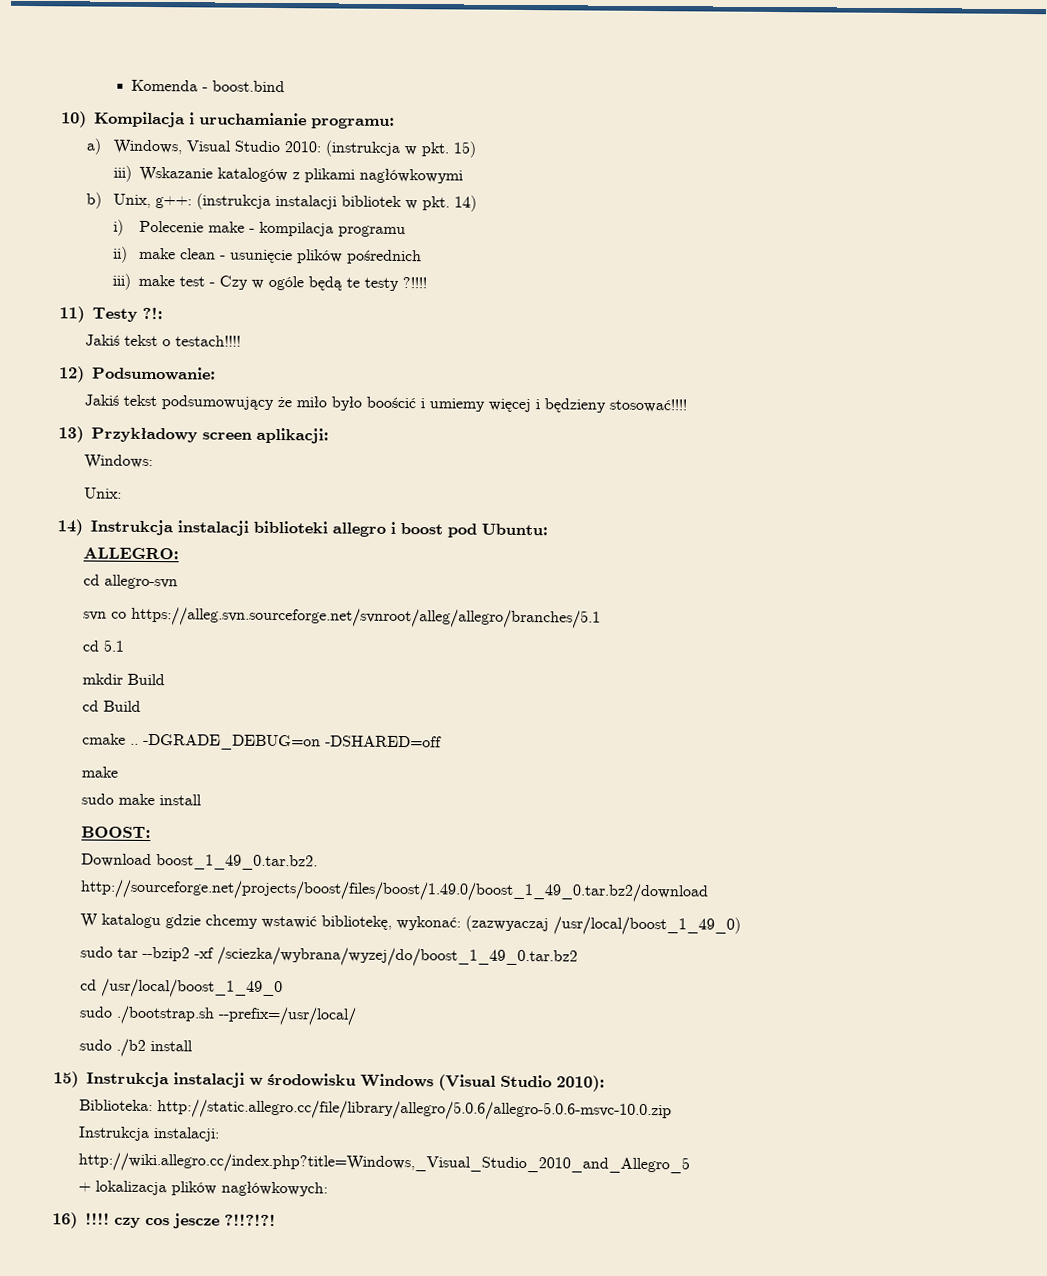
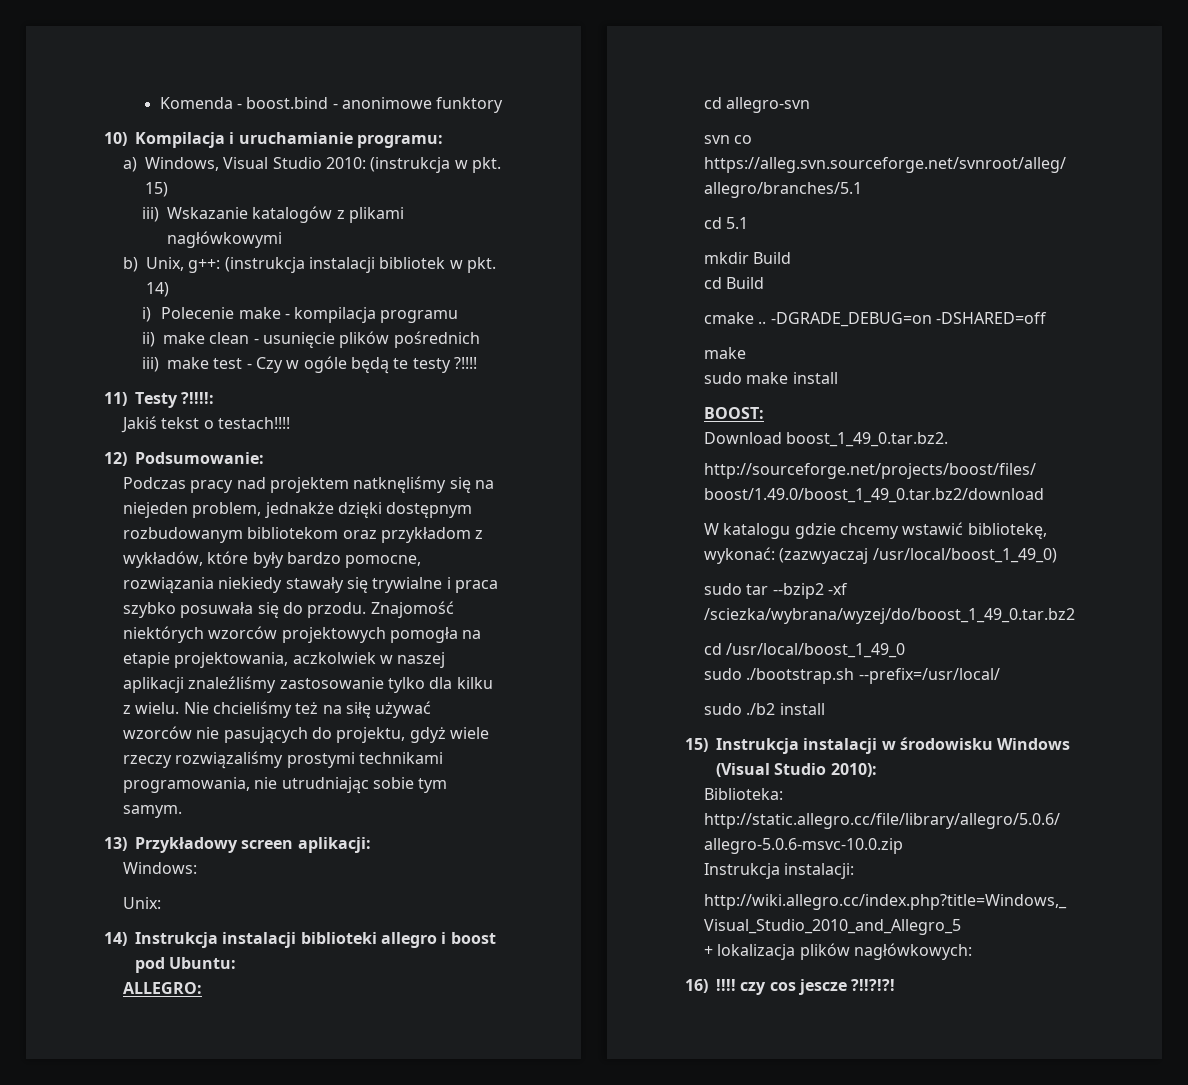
- Komenda - boost.bind
+ Komenda - boost.bind - anonimowe funktory
- 11) Testy ?!:
+ 11) Testy ?!!!!:
- Jakiś tekst podsumowujący że miło było boościć i umiemy więcej i będzieny stosować!!!!
+ Podczas pracy nad projektem natknęliśmy się na niejeden problem, jednakże dzięki dostępnym rozbudowanym bibliotekom oraz przykładom z wykładów, które były bardzo pomocne, rozwiązania niekiedy stawały się trywialne i praca szybko posuwała się do przodu. Znajomość niektórych wzorców projektowych pomogła na etapie projektowania, aczkolwiek w naszej aplikacji znaleźliśmy zastosowanie tylko dla kilku z wielu. Nie chcieliśmy też na siłę używać wzorców nie pasujących do projektu, gdyż wiele rzeczy rozwiązaliśmy prostymi technikami programowania, nie utrudniając sobie tym samym.

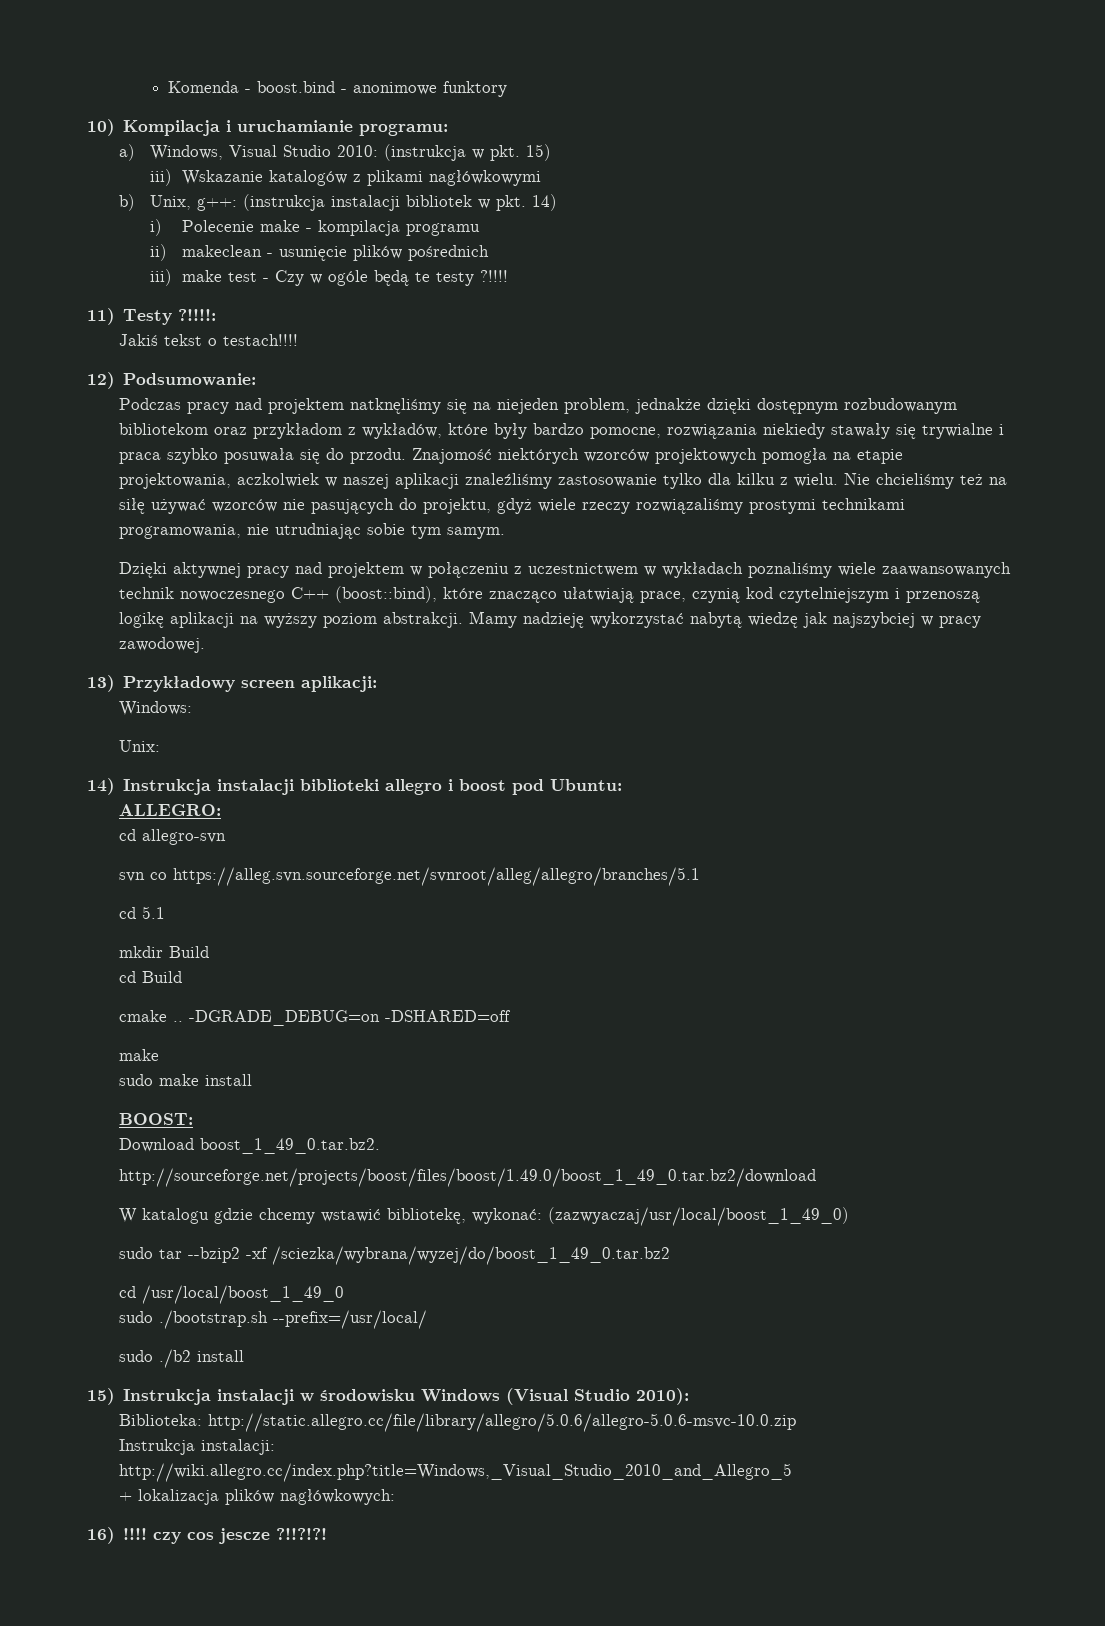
- ii) make clean - usunięcie plików pośrednich
+ ii) makeclean - usunięcie plików pośrednich
+ Dzięki aktywnej pracy nad projektem w połączeniu z uczestnictwem w wykładach poznaliśmy wiele zaawansowanych technik nowoczesnego C++ (boost::bind), które znacząco ułatwiają prace, czynią kod czytelniejszym i przenoszą logikę aplikacji na wyższy poziom abstrakcji. Mamy nadzieję wykorzystać nabytą wiedzę jak najszybciej w pracy zawodowej.
- W katalogu gdzie chcemy wstawić bibliotekę, wykonać: (zazwyaczaj /usr/local/boost_1_49_0)
+ W katalogu gdzie chcemy wstawić bibliotekę, wykonać: (zazwyaczaj/usr/local/boost_1_49_0)

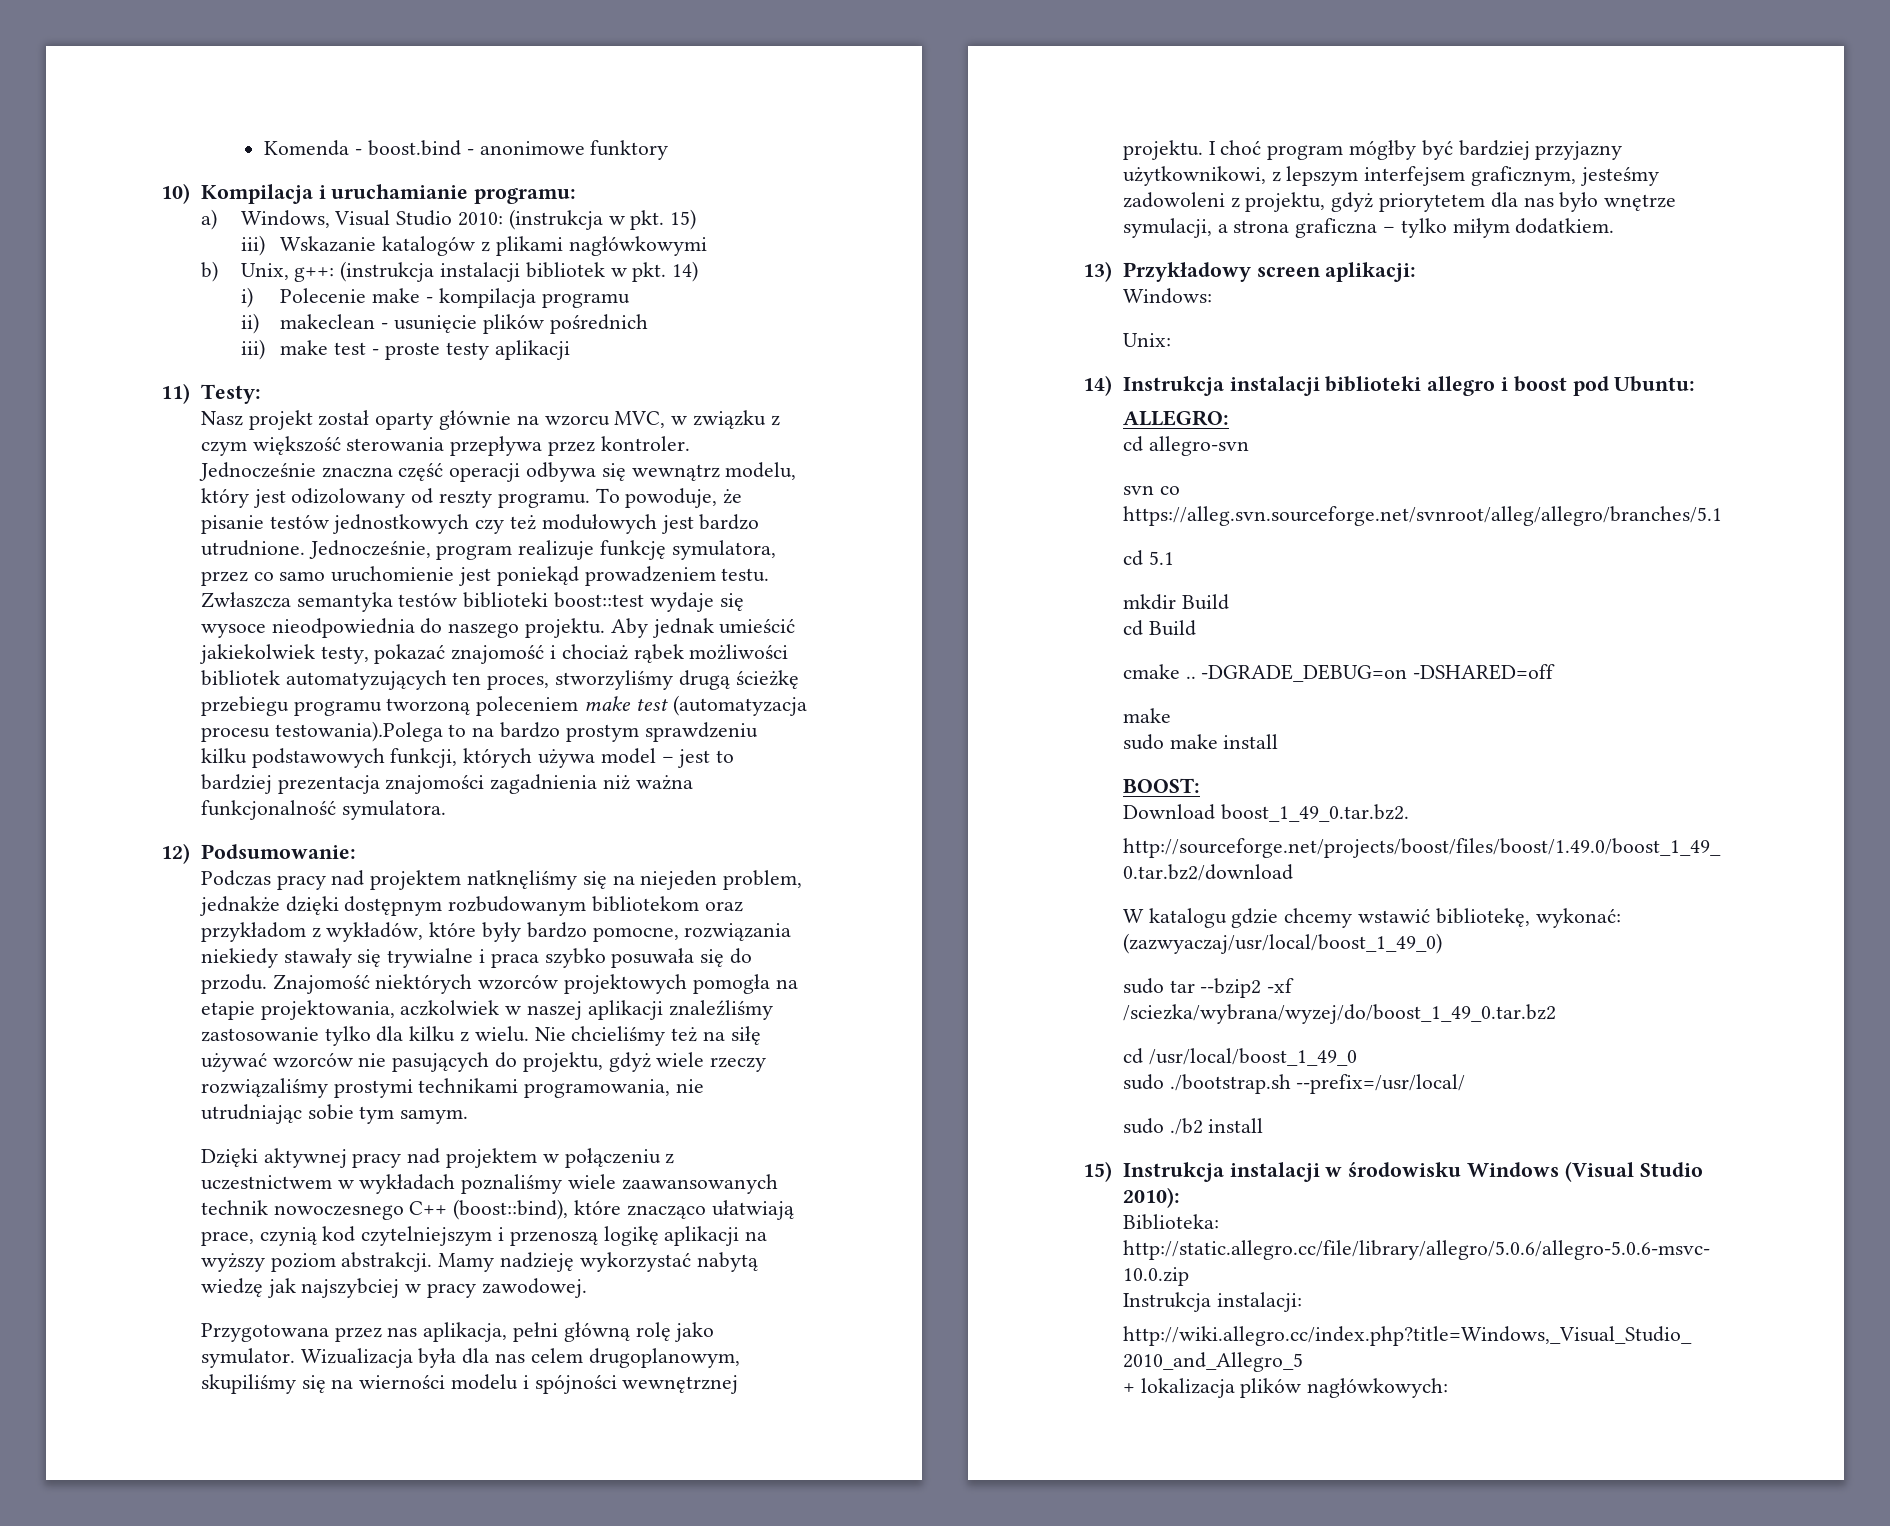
- iii) make test - Czy w ogóle będą te testy ?!!!!
- 11) Testy ?!!!!:
- Jakiś tekst o testach!!!!
+ iii) make test - proste testy aplikacji
+ 11) Testy:
+ Nasz projekt został oparty głównie na wzorcu MVC, w związku z czym większość sterowania przepływa przez kontroler. Jednocześnie znaczna część operacji odbywa się wewnątrz modelu, który jest odizolowany od reszty programu. To powoduje, że pisanie testów jednostkowych czy też modułowych jest bardzo utrudnione. Jednocześnie, program realizuje funkcję symulatora, przez co samo uruchomienie jest poniekąd prowadzeniem testu. Zwłaszcza semantyka testów biblioteki boost::test wydaje się wysoce nieodpowiednia do naszego projektu. Aby jednak umieścić jakiekolwiek testy, pokazać znajomość i chociaż rąbek możliwości bibliotek automatyzujących ten proces, stworzyliśmy drugą ścieżkę przebiegu programu tworzoną poleceniem make test (automatyzacja procesu testowania).Polega to na bardzo prostym sprawdzeniu kilku podstawowych funkcji, których używa model – jest to bardziej prezentacja znajomości zagadnienia niż ważna funkcjonalność symulatora.
+ Przygotowana przez nas aplikacja, pełni główną rolę jako symulator. Wizualizacja była dla nas celem drugoplanowym, skupiliśmy się na wierności modelu i spójności wewnętrznej projektu. I choć program mógłby być bardziej przyjazny użytkownikowi, z lepszym interfejsem graficznym, jesteśmy zadowoleni z projektu, gdyż priorytetem dla nas było wnętrze symulacji, a strona graficzna – tylko miłym dodatkiem.
- 16) !!!! czy cos jescze ?!!?!?!

